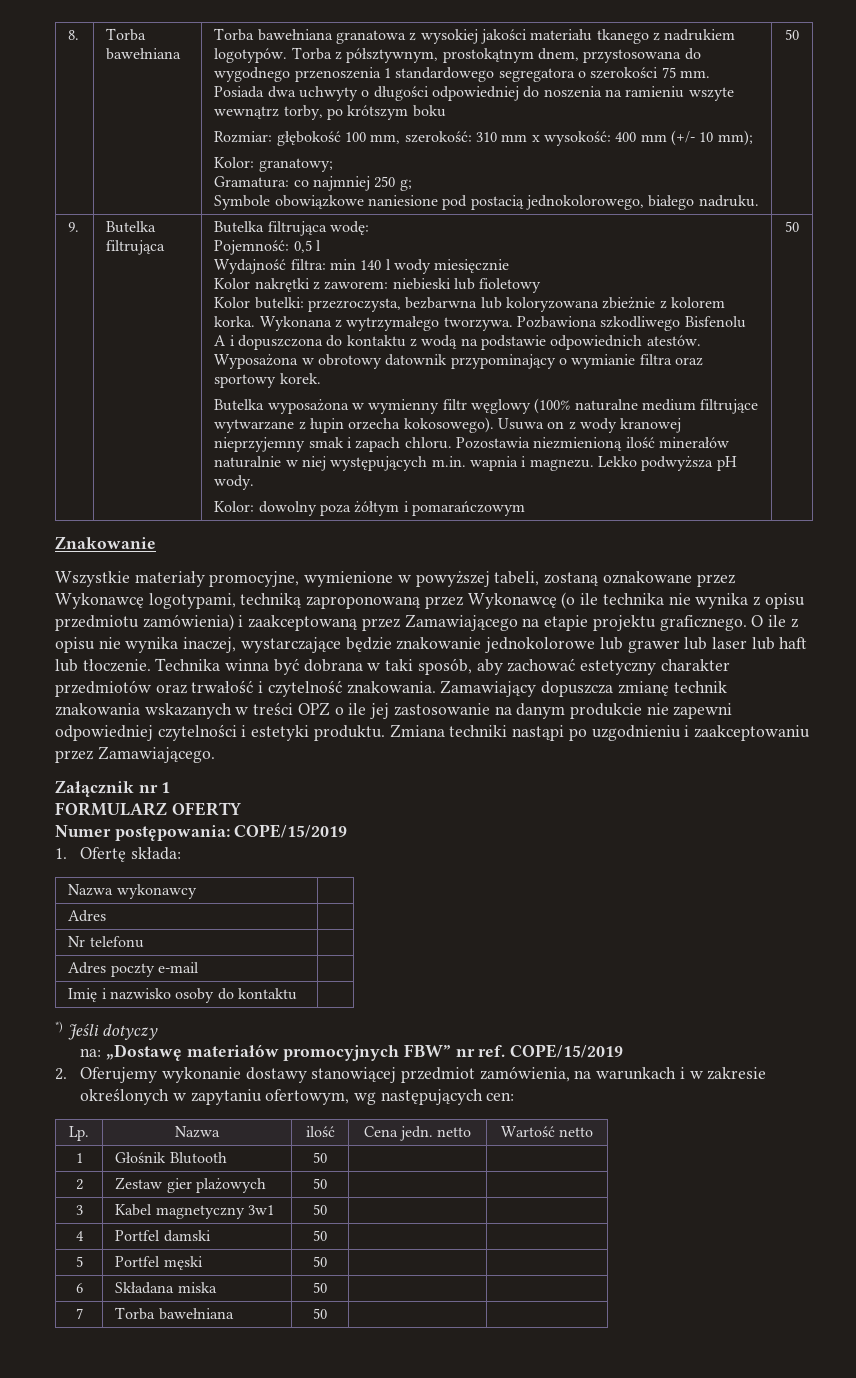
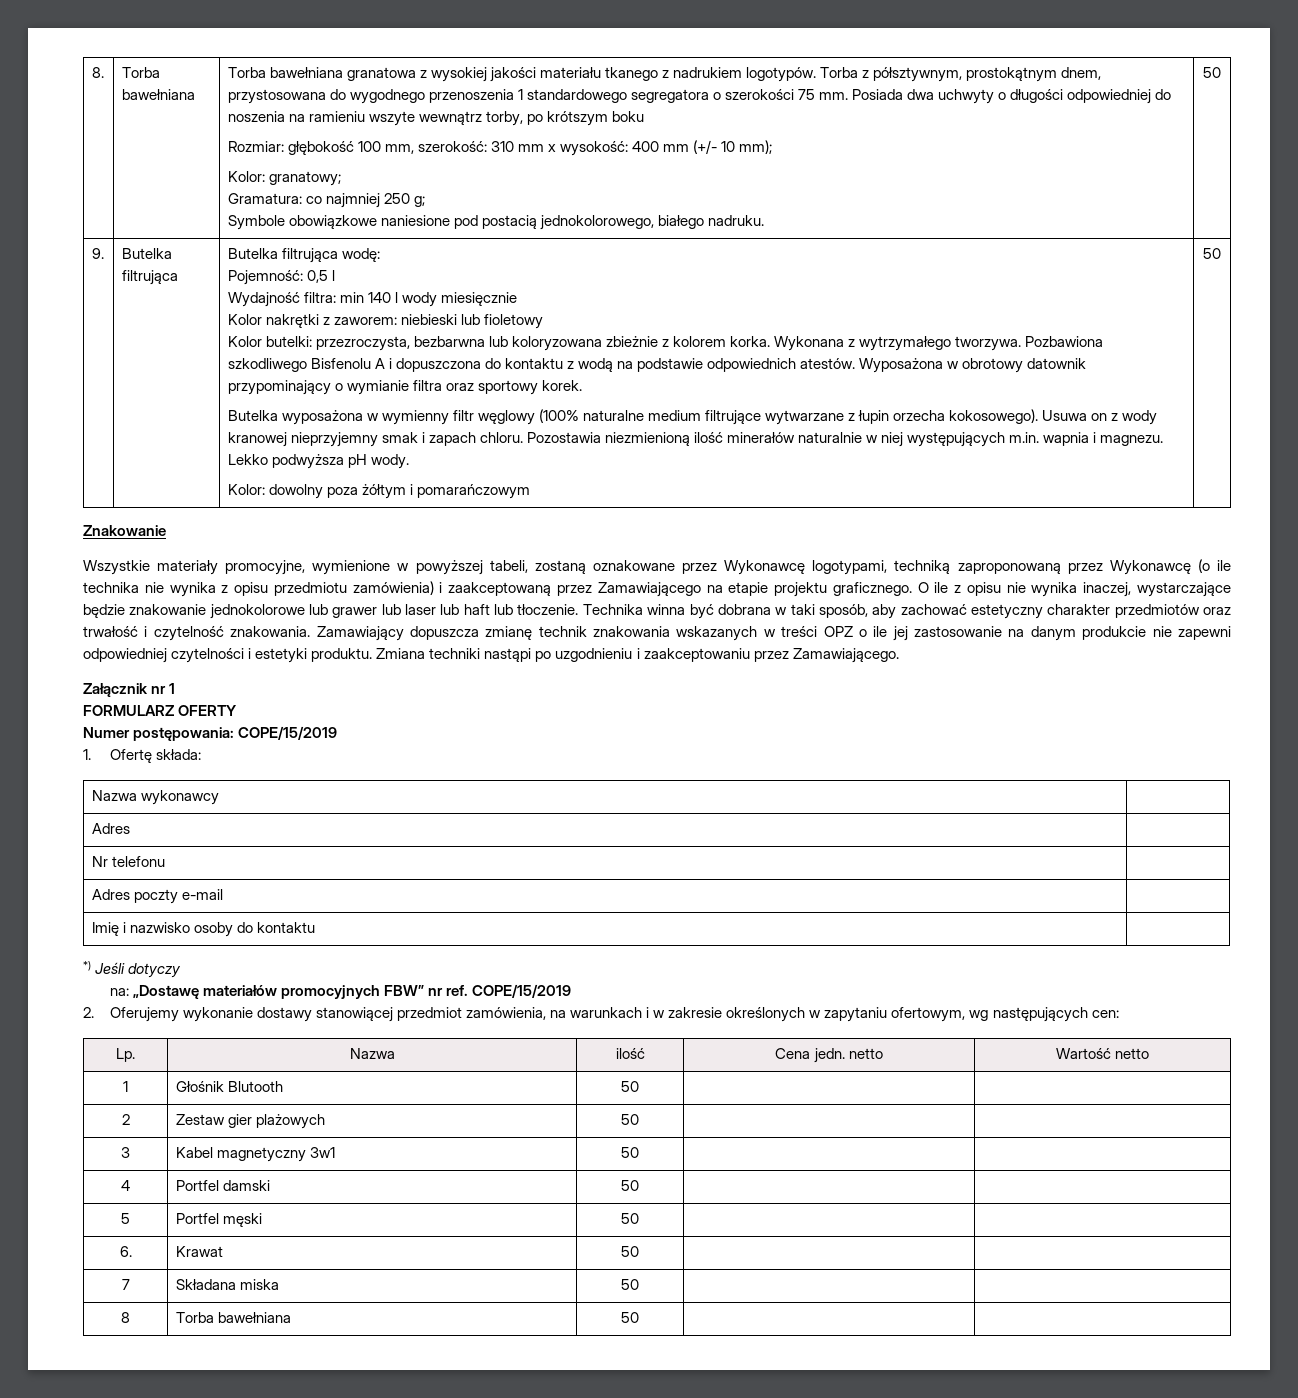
- 6 | Składana miska | 50 | |
+ 6. | Krawat | 50 | |
+ 7 | Składana miska | 50 | |
- 7 | Torba bawełniana | 50 | |
+ 8 | Torba bawełniana | 50 | |

